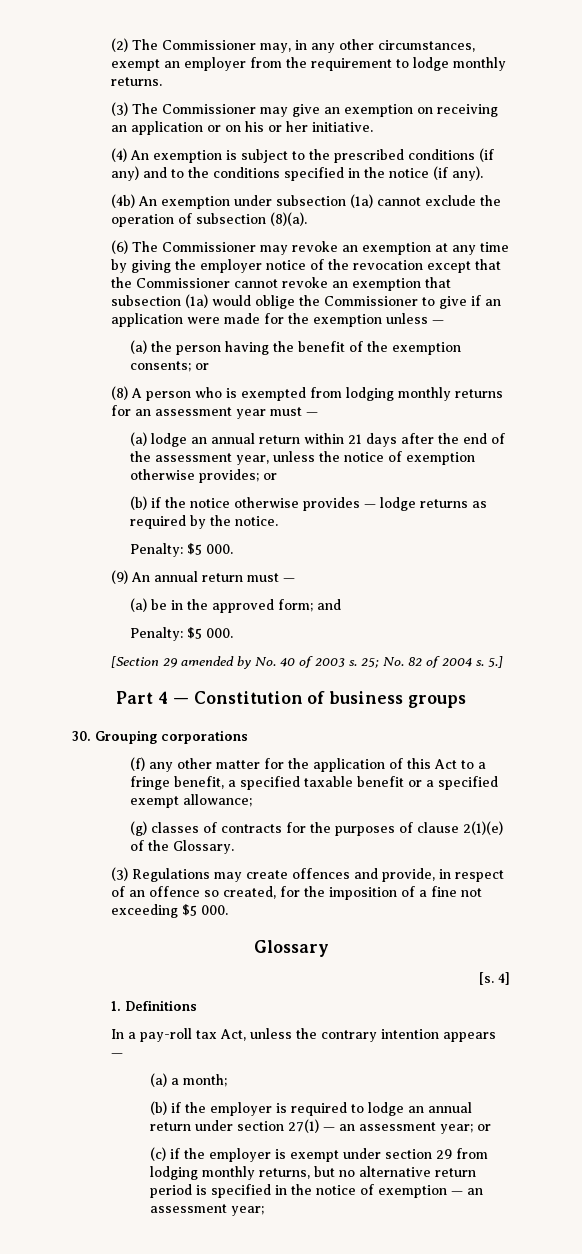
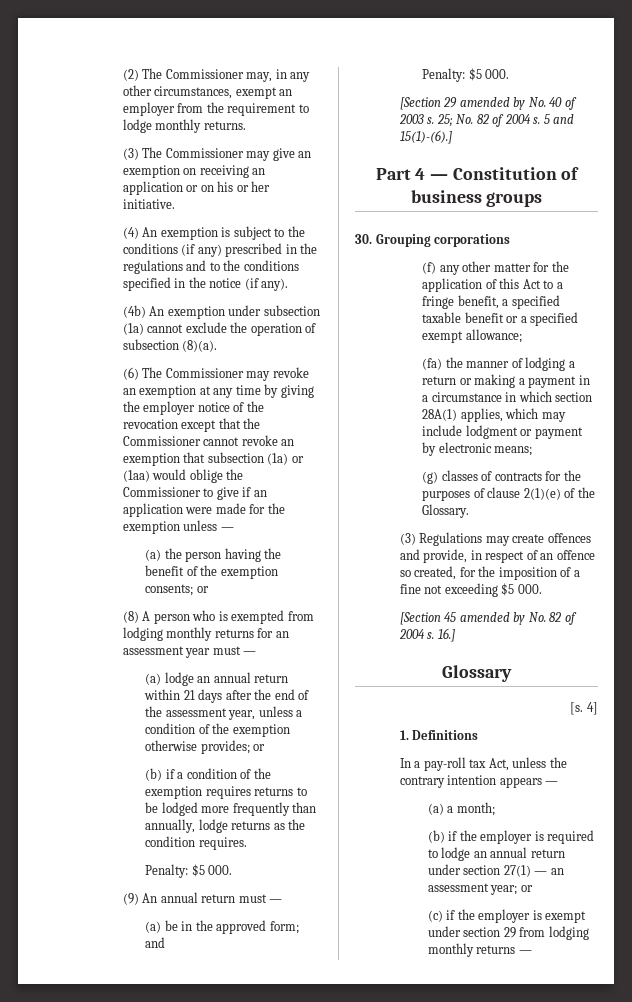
- (4) An exemption is subject to the prescribed conditions (if any) and to the conditions specified in the notice (if any).
+ (4) An exemption is subject to the conditions (if any) prescribed in the regulations and to the conditions specified in the notice (if any).
- (6) The Commissioner may revoke an exemption at any time by giving the employer notice of the revocation except that the Commissioner cannot revoke an exemption that subsection (1a) would oblige the Commissioner to give if an application were made for the exemption unless —
+ (6) The Commissioner may revoke an exemption at any time by giving the employer notice of the revocation except that the Commissioner cannot revoke an exemption that subsection (1a) or (1aa) would oblige the Commissioner to give if an application were made for the exemption unless —
- (a) lodge an annual return within 21 days after the end of the assessment year, unless the notice of exemption otherwise provides; or
+ (a) lodge an annual return within 21 days after the end of the assessment year, unless a condition of the exemption otherwise provides; or
- (b) if the notice otherwise provides — lodge returns as required by the notice.
+ (b) if a condition of the exemption requires returns to be lodged more frequently than annually, lodge returns as the condition requires.
- 5.]
+ 5 and 15(1)-(6).]
+ (fa) the manner of lodging a return or making a payment in a circumstance in which section 28A(1) applies, which may include lodgment or payment by electronic means;
+ [Section 45 amended by No. 82 of 2004 s. 16.]
- (c) if the employer is exempt under section 29 from lodging monthly returns, but no alternative return period is specified in the notice of exemption — an assessment year;
+ (c) if the employer is exempt under section 29 from lodging monthly returns —

